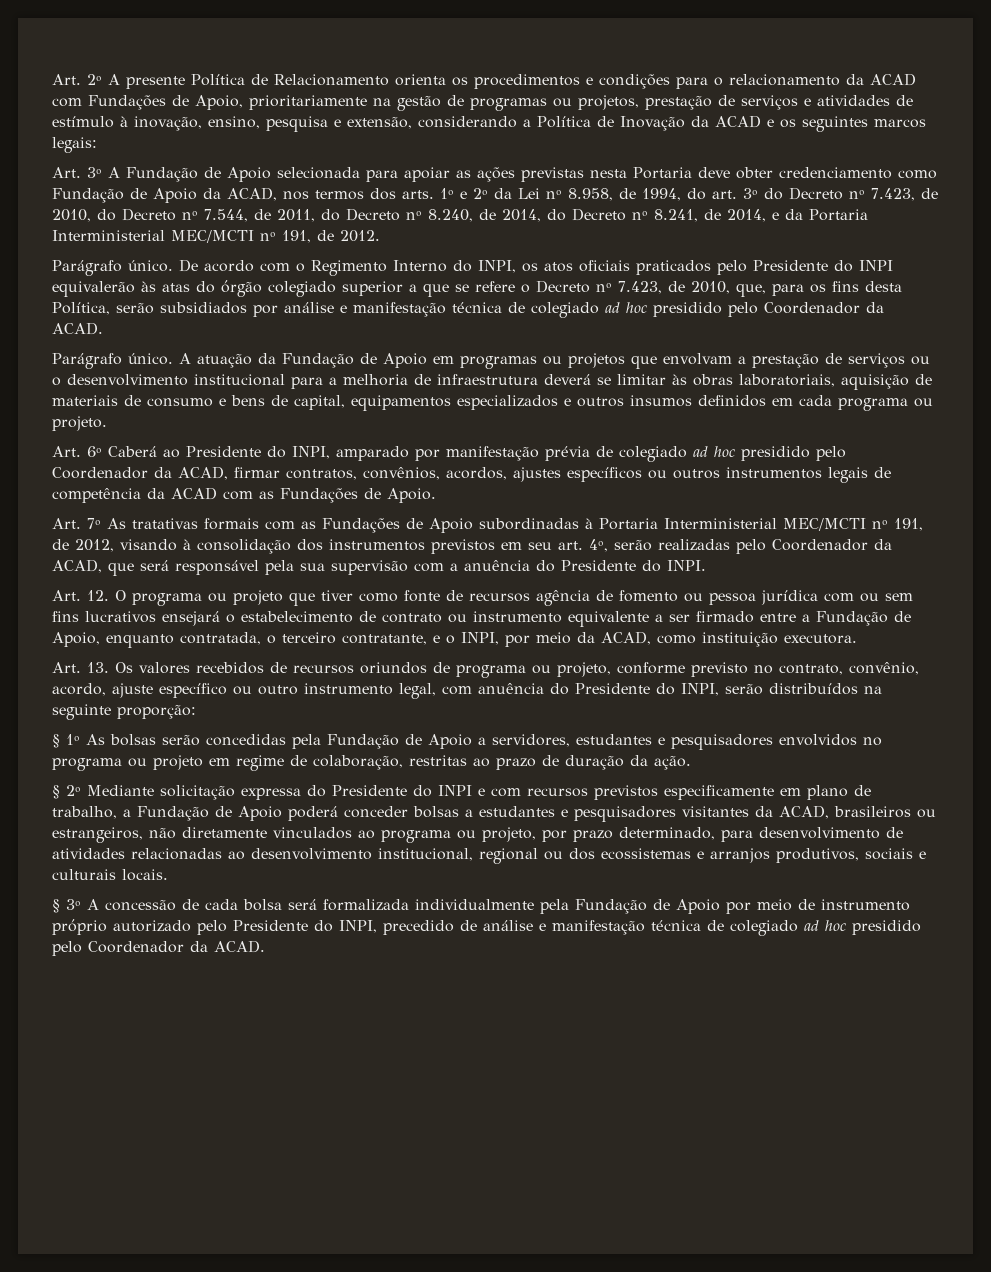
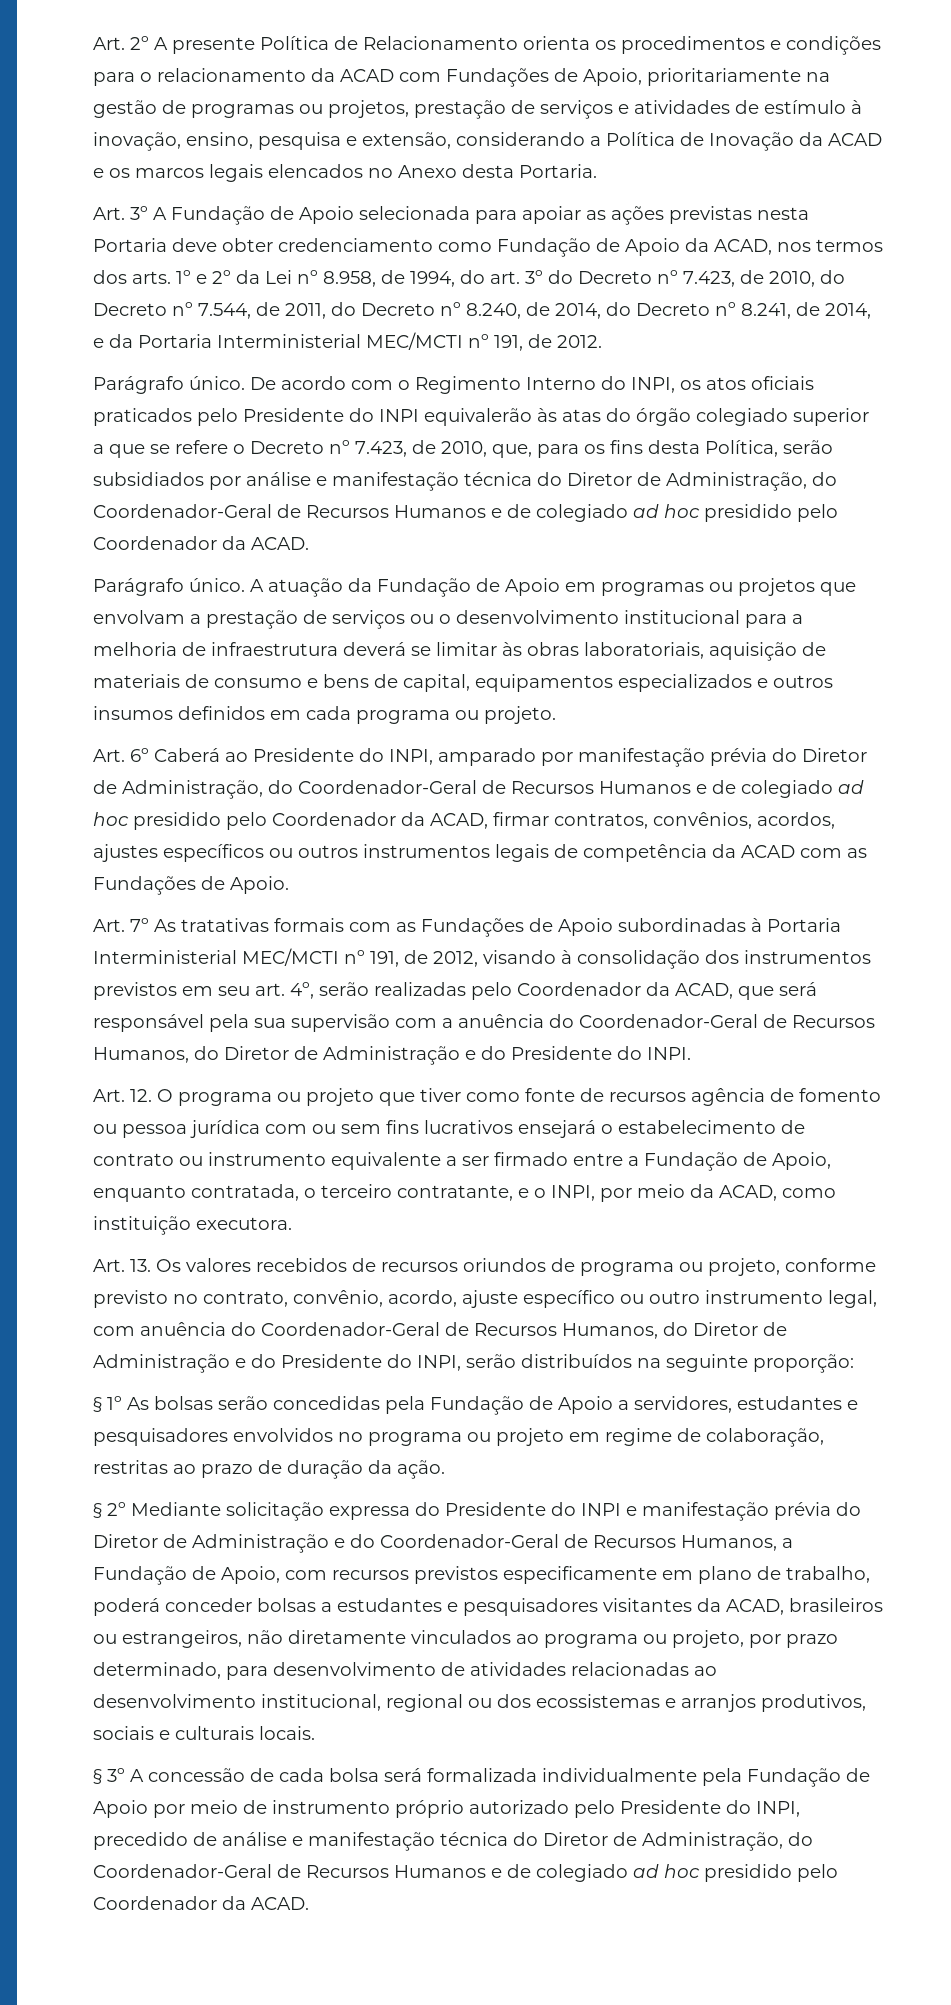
- Art. 2º A presente Política de Relacionamento orienta os procedimentos e condições para o relacionamento da ACAD com Fundações de Apoio, prioritariamente na gestão de programas ou projetos, prestação de serviços e atividades de estímulo à inovação, ensino, pesquisa e extensão, considerando a Política de Inovação da ACAD e os seguintes marcos legais:
+ Art. 2º A presente Política de Relacionamento orienta os procedimentos e condições para o relacionamento da ACAD com Fundações de Apoio, prioritariamente na gestão de programas ou projetos, prestação de serviços e atividades de estímulo à inovação, ensino, pesquisa e extensão, considerando a Política de Inovação da ACAD e os marcos legais elencados no Anexo desta Portaria.
- De acordo com o Regimento Interno do INPI, os atos oficiais praticados pelo Presidente do INPI equivalerão às atas do órgão colegiado superior a que se refere o Decreto nº 7.423, de 2010, que, para os fins desta Política, serão subsidiados por análise e manifestação técnica de colegiado ad hoc presidido pelo Coordenador da ACAD.
+ De acordo com o Regimento Interno do INPI, os atos oficiais praticados pelo Presidente do INPI equivalerão às atas do órgão colegiado superior a que se refere o Decreto nº 7.423, de 2010, que, para os fins desta Política, serão subsidiados por análise e manifestação técnica do Diretor de Administração, do Coordenador-Geral de Recursos Humanos e de colegiado ad hoc presidido pelo Coordenador da ACAD.
- Art. 6º Caberá ao Presidente do INPI, amparado por manifestação prévia de colegiado ad hoc presidido pelo Coordenador da ACAD, firmar contratos, convênios, acordos, ajustes específicos ou outros instrumentos legais de competência da ACAD com as Fundações de Apoio.
+ Art. 6º Caberá ao Presidente do INPI, amparado por manifestação prévia do Diretor de Administração, do Coordenador-Geral de Recursos Humanos e de colegiado ad hoc presidido pelo Coordenador da ACAD, firmar contratos, convênios, acordos, ajustes específicos ou outros instrumentos legais de competência da ACAD com as Fundações de Apoio.
- Art. 7º As tratativas formais com as Fundações de Apoio subordinadas à Portaria Interministerial MEC/MCTI nº 191, de 2012, visando à consolidação dos instrumentos previstos em seu art. 4º, serão realizadas pelo Coordenador da ACAD, que será responsável pela sua supervisão com a anuência do Presidente do INPI.
+ Art. 7º As tratativas formais com as Fundações de Apoio subordinadas à Portaria Interministerial MEC/MCTI nº 191, de 2012, visando à consolidação dos instrumentos previstos em seu art. 4º, serão realizadas pelo Coordenador da ACAD, que será responsável pela sua supervisão com a anuência do Coordenador-Geral de Recursos Humanos, do Diretor de Administração e do Presidente do INPI.
- Art. 13. Os valores recebidos de recursos oriundos de programa ou projeto, conforme previsto no contrato, convênio, acordo, ajuste específico ou outro instrumento legal, com anuência do Presidente do INPI, serão distribuídos na seguinte proporção:
+ Art. 13. Os valores recebidos de recursos oriundos de programa ou projeto, conforme previsto no contrato, convênio, acordo, ajuste específico ou outro instrumento legal, com anuência do Coordenador-Geral de Recursos Humanos, do Diretor de Administração e do Presidente do INPI, serão distribuídos na seguinte proporção:
- § 2º Mediante solicitação expressa do Presidente do INPI e com recursos previstos especificamente em plano de trabalho, a Fundação de Apoio poderá conceder bolsas a estudantes e pesquisadores visitantes da ACAD, brasileiros ou estrangeiros, não diretamente vinculados ao programa ou projeto, por prazo determinado, para desenvolvimento de atividades relacionadas ao desenvolvimento institucional, regional ou dos ecossistemas e arranjos produtivos, sociais e culturais locais.
+ § 2º Mediante solicitação expressa do Presidente do INPI e manifestação prévia do Diretor de Administração e do Coordenador-Geral de Recursos Humanos, a Fundação de Apoio, com recursos previstos especificamente em plano de trabalho, poderá conceder bolsas a estudantes e pesquisadores visitantes da ACAD, brasileiros ou estrangeiros, não diretamente vinculados ao programa ou projeto, por prazo determinado, para desenvolvimento de atividades relacionadas ao desenvolvimento institucional, regional ou dos ecossistemas e arranjos produtivos, sociais e culturais locais.
- § 3º A concessão de cada bolsa será formalizada individualmente pela Fundação de Apoio por meio de instrumento próprio autorizado pelo Presidente do INPI, precedido de análise e manifestação técnica de colegiado ad hoc presidido pelo Coordenador da ACAD.
+ § 3º A concessão de cada bolsa será formalizada individualmente pela Fundação de Apoio por meio de instrumento próprio autorizado pelo Presidente do INPI, precedido de análise e manifestação técnica do Diretor de Administração, do Coordenador-Geral de Recursos Humanos e de colegiado ad hoc presidido pelo Coordenador da ACAD.

